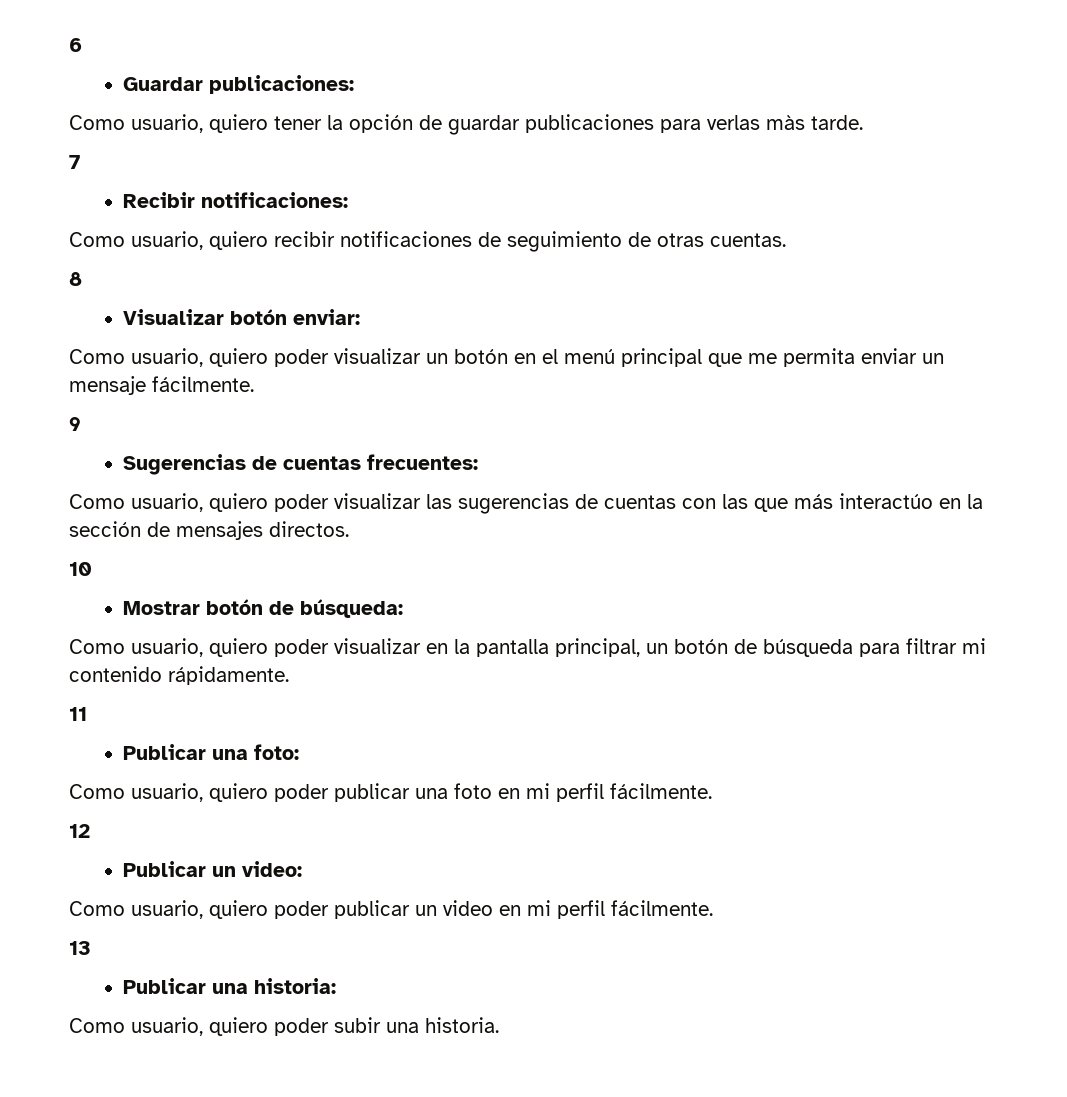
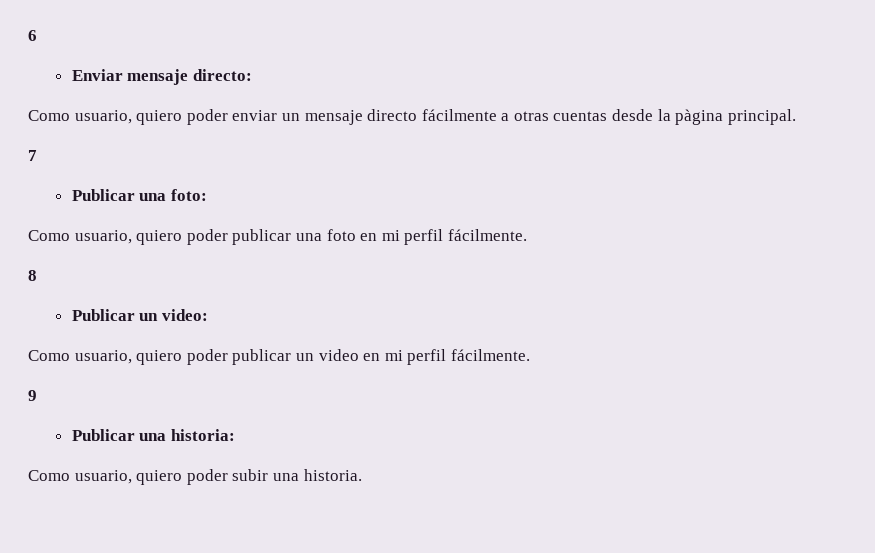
- Guardar publicaciones:
- Como usuario, quiero tener la opción de guardar publicaciones para verlas màs tarde.
+ Enviar mensaje directo:
+ Como usuario, quiero poder enviar un mensaje directo fácilmente a otras cuentas desde la pàgina principal.
  7
- Recibir notificaciones:
- Como usuario, quiero recibir notificaciones de seguimiento de otras cuentas.
- 8
- Visualizar botón enviar:
- Como usuario, quiero poder visualizar un botón en el menú principal que me permita enviar un mensaje fácilmente.
- 9
- Sugerencias de cuentas frecuentes:
- Como usuario, quiero poder visualizar las sugerencias de cuentas con las que más interactúo en la sección de mensajes directos.
- 10
- Mostrar botón de búsqueda:
- Como usuario, quiero poder visualizar en la pantalla principal, un botón de búsqueda para filtrar mi contenido rápidamente.
- 11
- 12
+ 8
- 13
+ 9

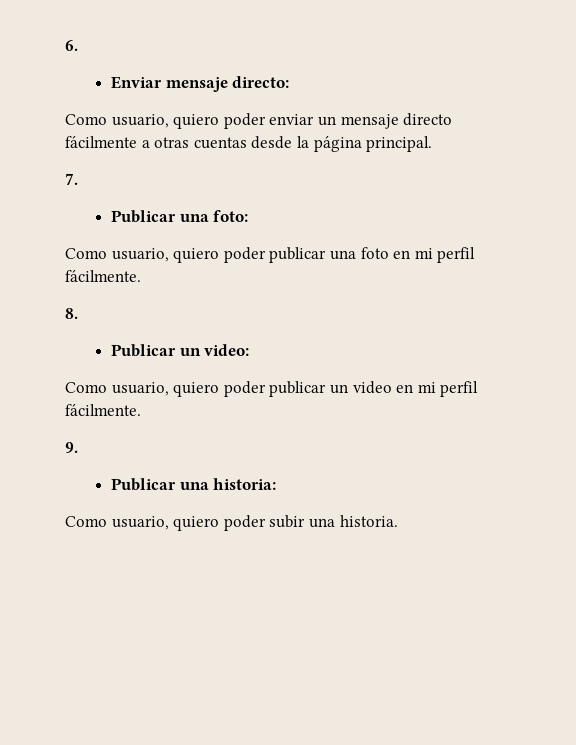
- 6
+ 6.
- Como usuario, quiero poder enviar un mensaje directo fácilmente a otras cuentas desde la pàgina principal.
+ Como usuario, quiero poder enviar un mensaje directo fácilmente a otras cuentas desde la página principal.
- 7
+ 7.
- 8
+ 8.
- 9
+ 9.

